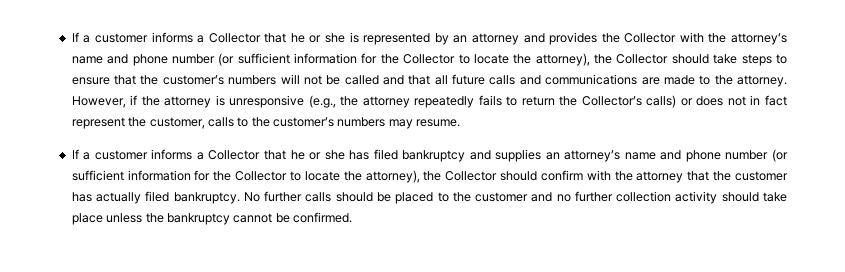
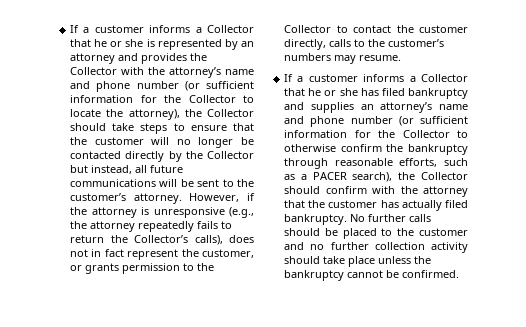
- If a customer informs a Collector that he or she is represented by an attorney and provides the Collector with the attorney’s name and phone number (or sufficient information for the Collector to locate the attorney), the Collector should take steps to ensure that the customer’s numbers will not be called and that all future calls and communications are made to the attorney.
+ If a customer informs a Collector that he or she is represented by an attorney and provides the Collector with the attorney’s name and phone number (or sufficient information for the Collector to locate the attorney), the Collector should take steps to ensure that the customer will no longer be contacted directly by the Collector but instead, all future communications will be sent to the customer’s attorney.
- However, if the attorney is unresponsive (e.g., the attorney repeatedly fails to return the Collector’s calls) or does not in fact represent the customer, calls to the customer’s numbers may resume.
+ However, if the attorney is unresponsive (e.g., the attorney repeatedly fails to return the Collector’s calls), does not in fact represent the customer, or grants permission to the Collector to contact the customer directly, calls to the customer’s numbers may resume.
- If a customer informs a Collector that he or she has filed bankruptcy and supplies an attorney’s name and phone number (or sufficient information for the Collector to locate the attorney), the Collector should confirm with the attorney that the customer has actually filed bankruptcy.
+ If a customer informs a Collector that he or she has filed bankruptcy and supplies an attorney’s name and phone number (or sufficient information for the Collector to otherwise confirm the bankruptcy through reasonable efforts, such as a PACER search), the Collector should confirm with the attorney that the customer has actually filed bankruptcy.

